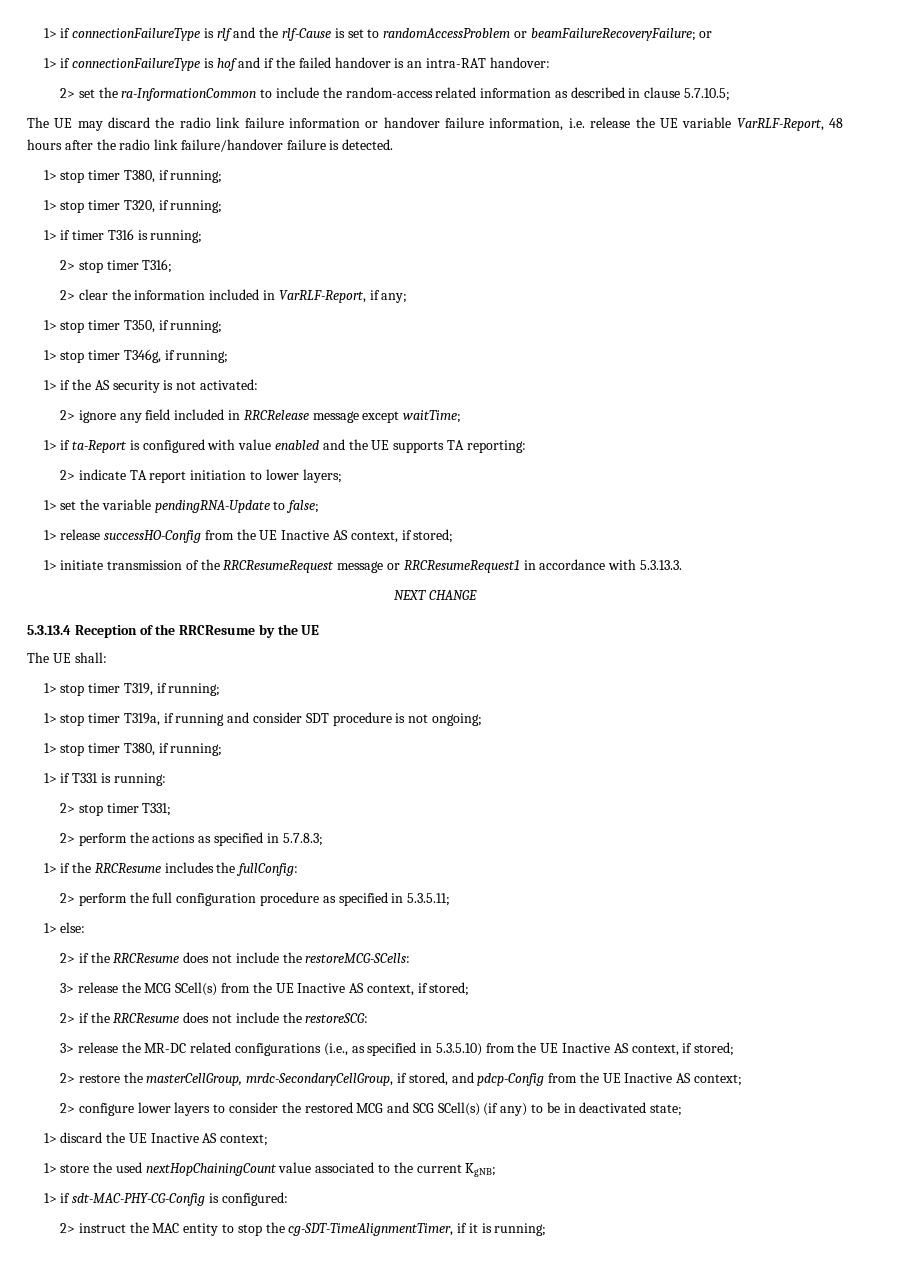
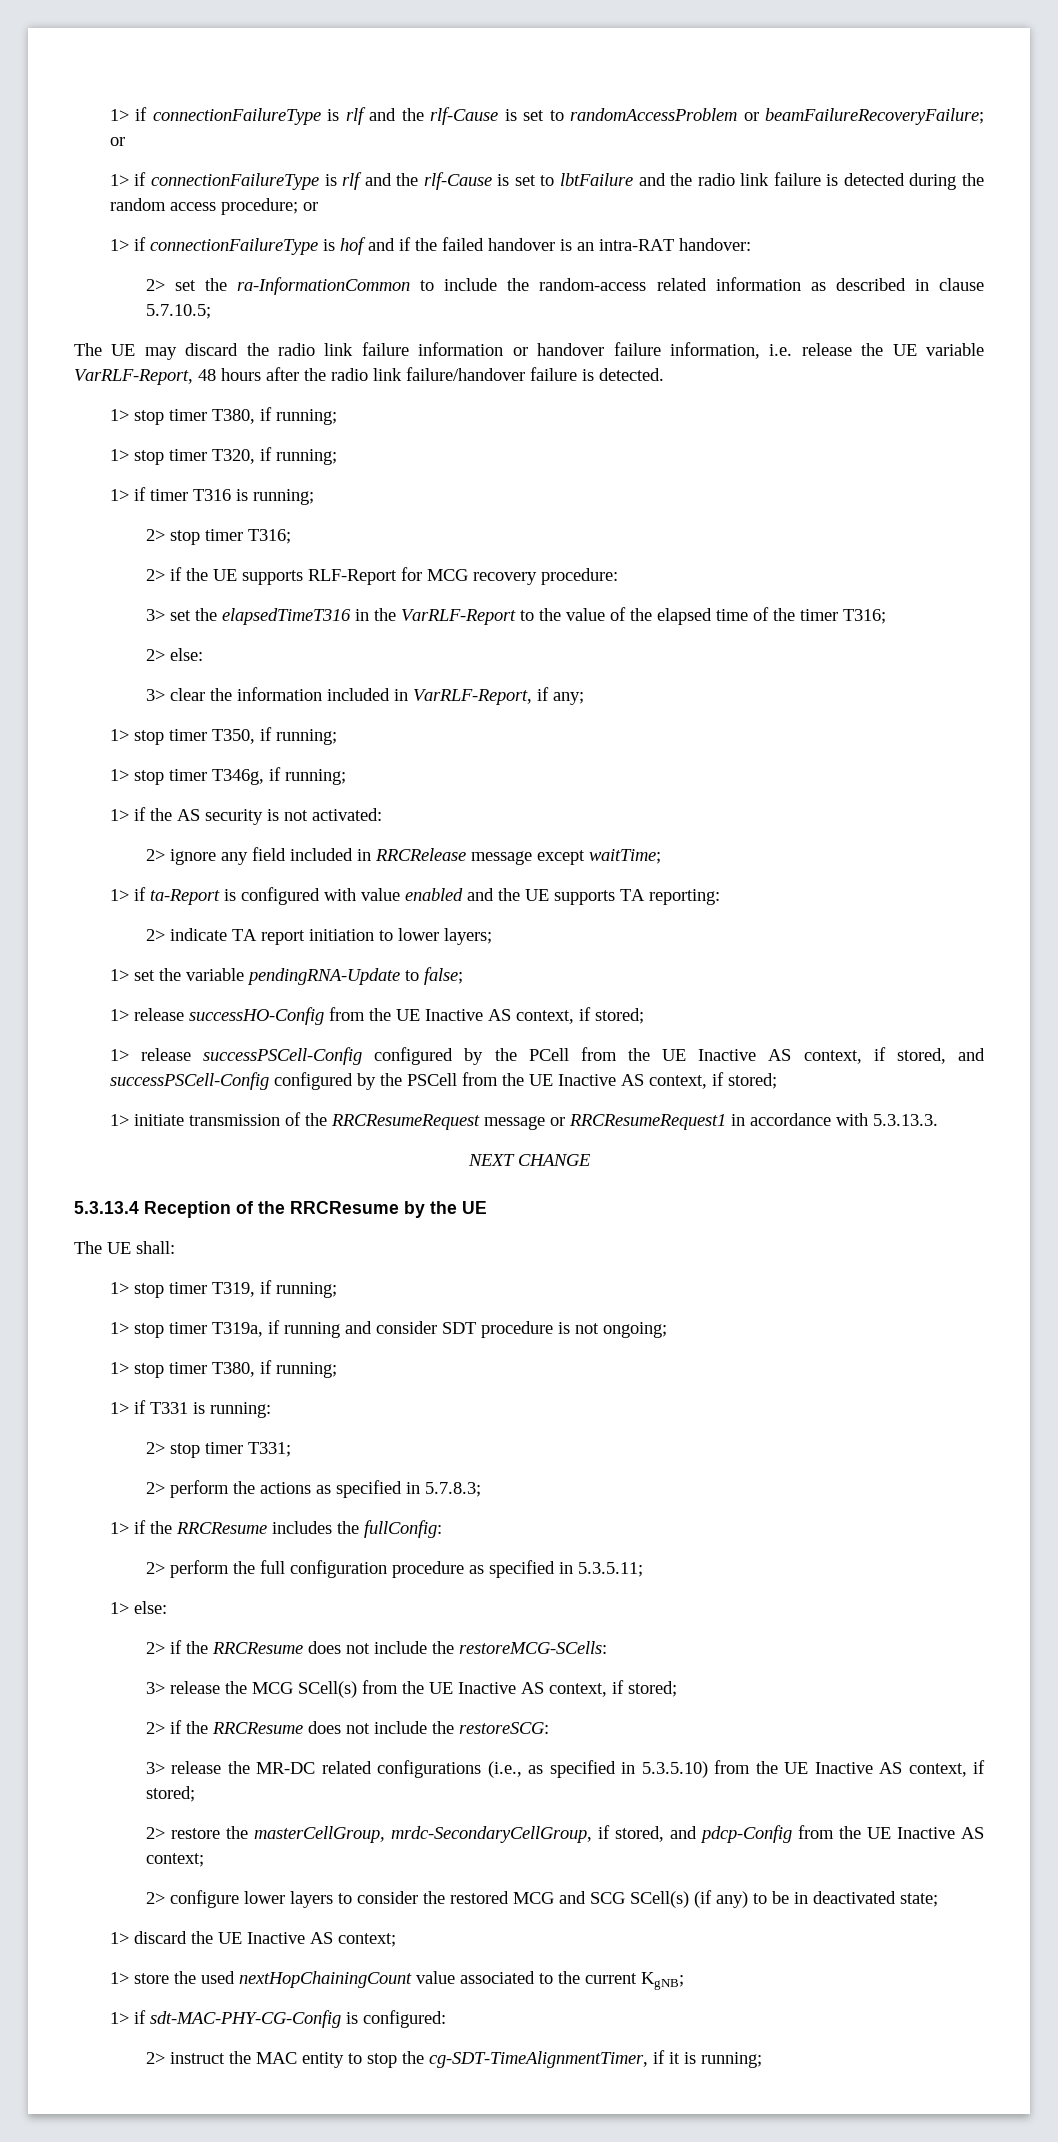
+ 1> if connectionFailureType is rlf and the rlf-Cause is set to lbtFailure and the radio link failure is detected during the random access procedure; or
- 2> clear the information included in VarRLF-Report, if any;
+ 2> if the UE supports RLF-Report for MCG recovery procedure:
+ 3> set the elapsedTimeT316 in the VarRLF-Report to the value of the elapsed time of the timer T316;
+ 2> else:
+ 3> clear the information included in VarRLF-Report, if any;
+ 1> release successPSCell-Config configured by the PCell from the UE Inactive AS context, if stored, and successPSCell-Config configured by the PSCell from the UE Inactive AS context, if stored;

